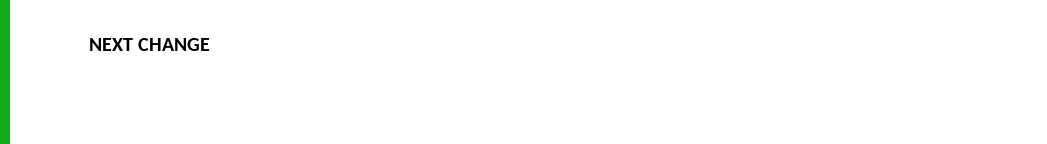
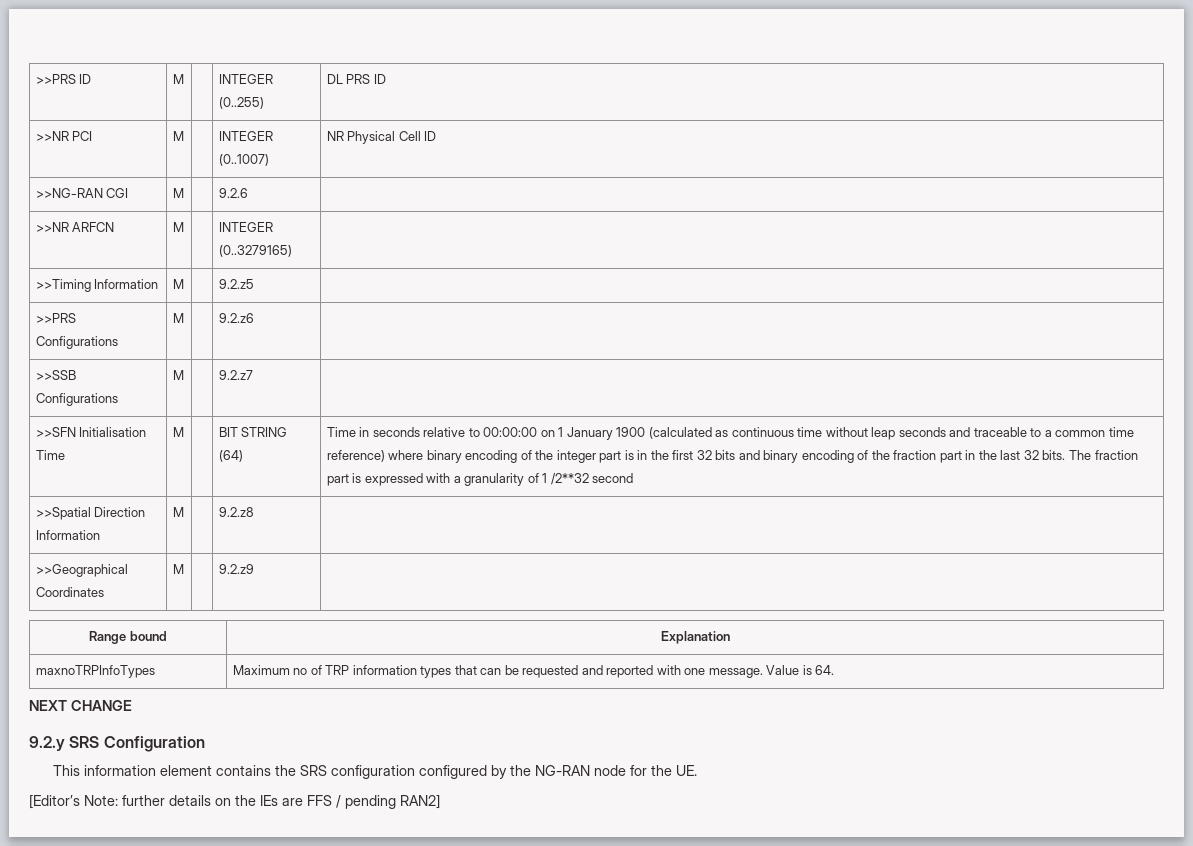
+ >>PRS ID | M | | INTEGER (0..255) | DL PRS ID
+ >>NR PCI | M | | INTEGER (0..1007) | NR Physical Cell ID
+ >>NG-RAN CGI | M | | 9.2.6 |
+ >>NR ARFCN | M | | INTEGER (0..3279165) |
+ >>Timing Information | M | | 9.2.z5 |
+ >>PRS Configurations | M | | 9.2.z6 |
+ >>SSB Configurations | M | | 9.2.z7 |
+ >>SFN Initialisation Time | M | | BIT STRING (64) | Time in seconds relative to 00:00:00 on 1 January 1900 (calculated as continuous time without leap seconds and traceable to a common time reference) where binary encoding of the integer part is in the first 32 bits and binary encoding of the fraction part in the last 32 bits. The fraction part is expressed with a granularity of 1 /2**32 second
+ >>Spatial Direction Information | M | | 9.2.z8 |
+ >>Geographical Coordinates | M | | 9.2.z9 |
+ Range bound | Explanation
+ maxnoTRPInfoTypes | Maximum no of TRP information types that can be requested and reported with one message. Value is 64.
  NEXT CHANGE
+ 9.2.y SRS Configuration
+ This information element contains the SRS configuration configured by the NG-RAN node for the UE.
+ [Editor’s Note: further details on the IEs are FFS / pending RAN2]

